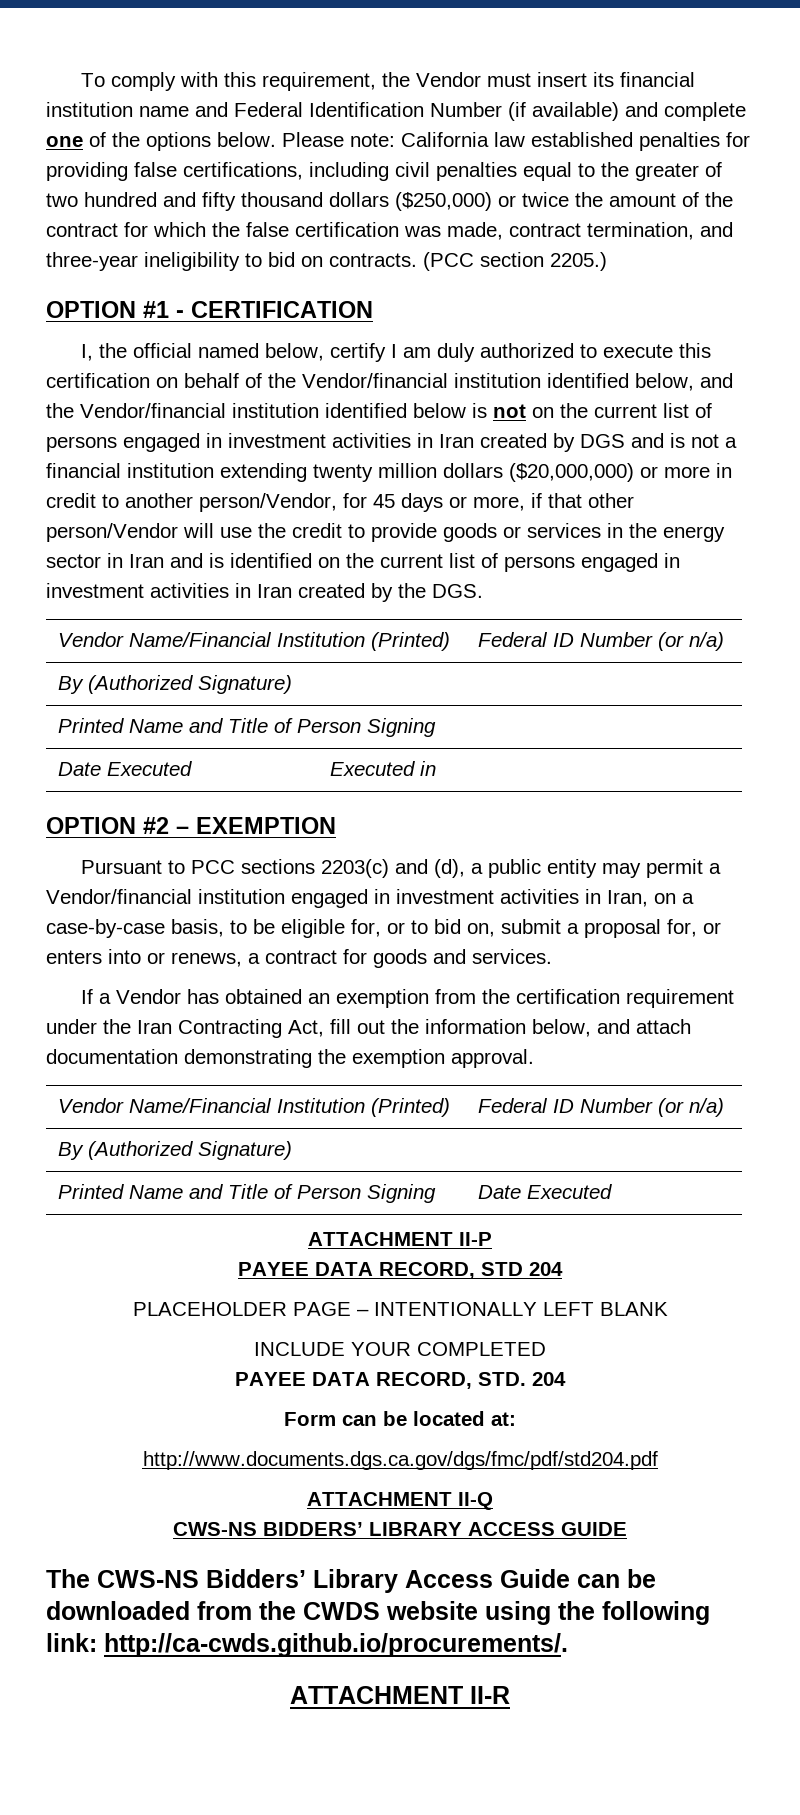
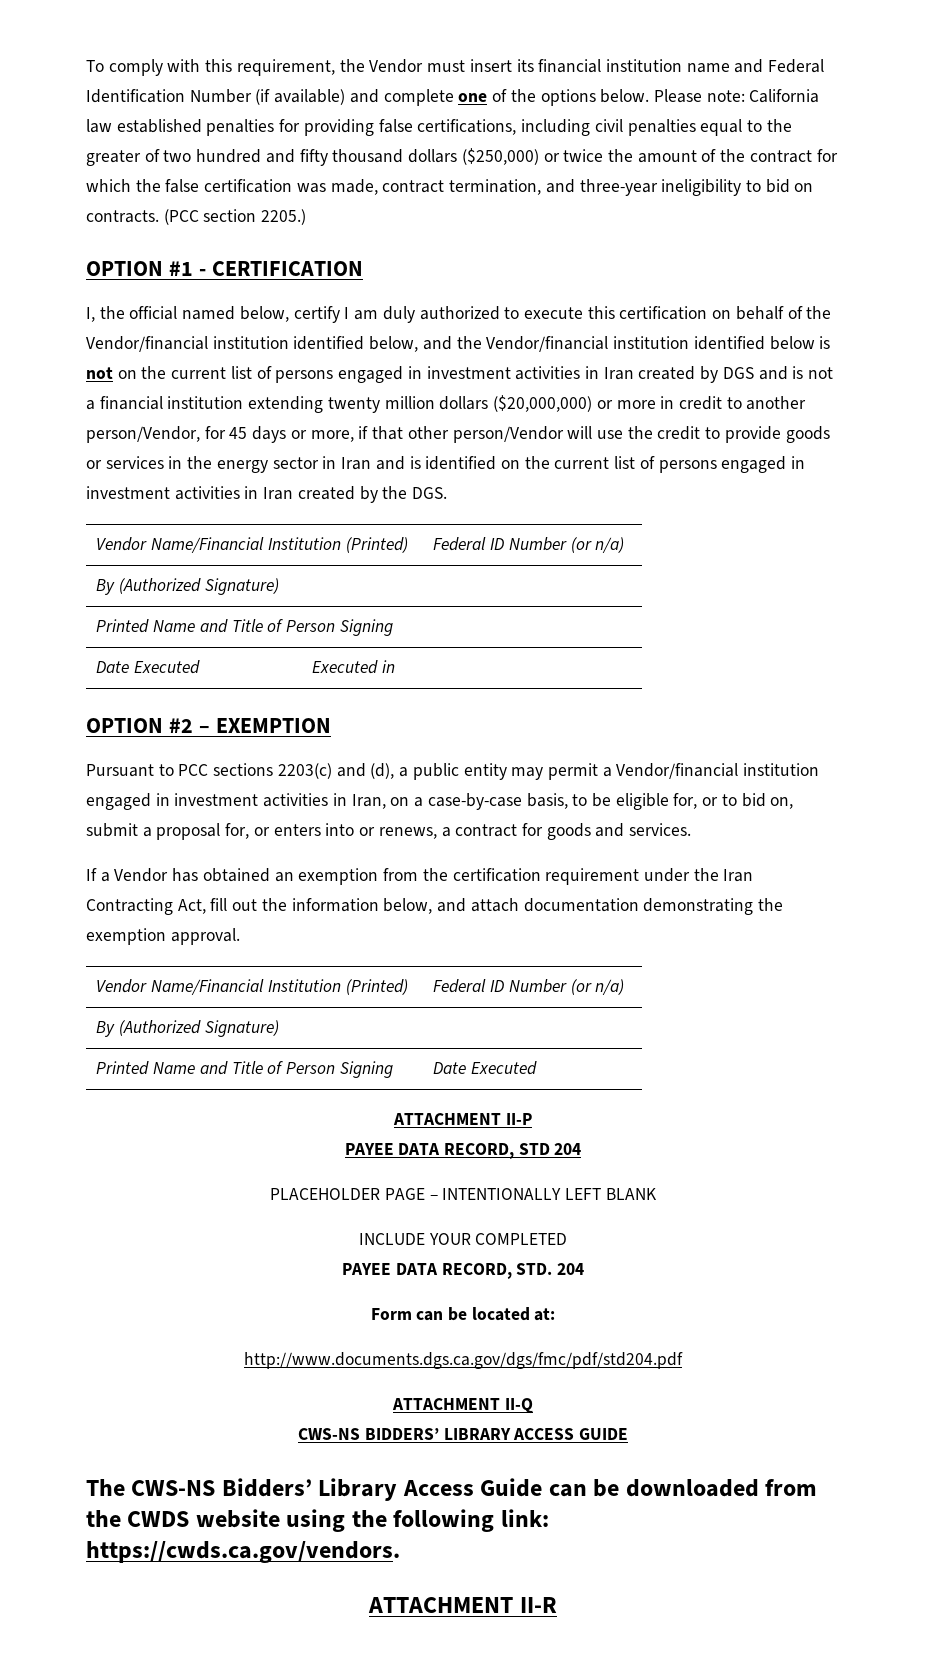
- The CWS-NS Bidders’ Library Access Guide can be downloaded from the CWDS website using the following link: http://ca-cwds.github.io/procurements/.
+ The CWS-NS Bidders’ Library Access Guide can be downloaded from the CWDS website using the following link: https://cwds.ca.gov/vendors.

